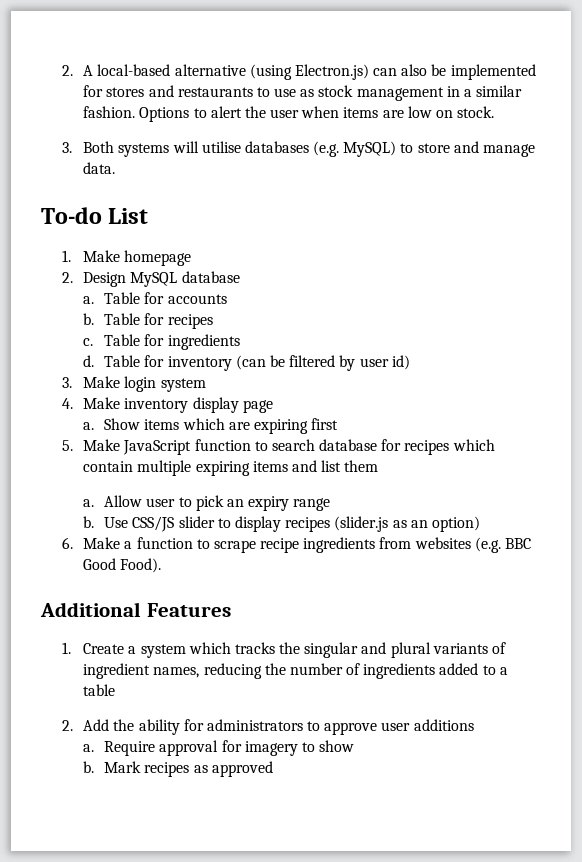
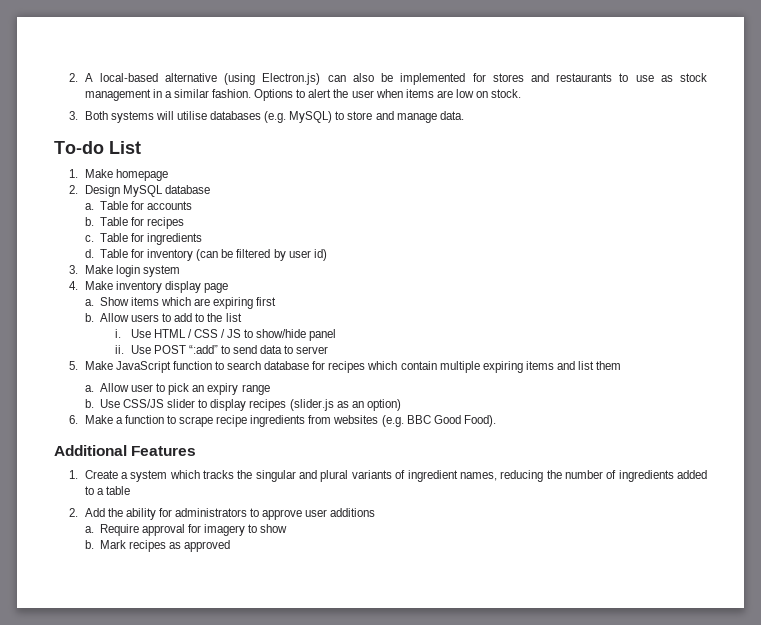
+ b. Allow users to add to the list
+ i. Use HTML / CSS / JS to show/hide panel
+ ii. Use POST “:add” to send data to server

